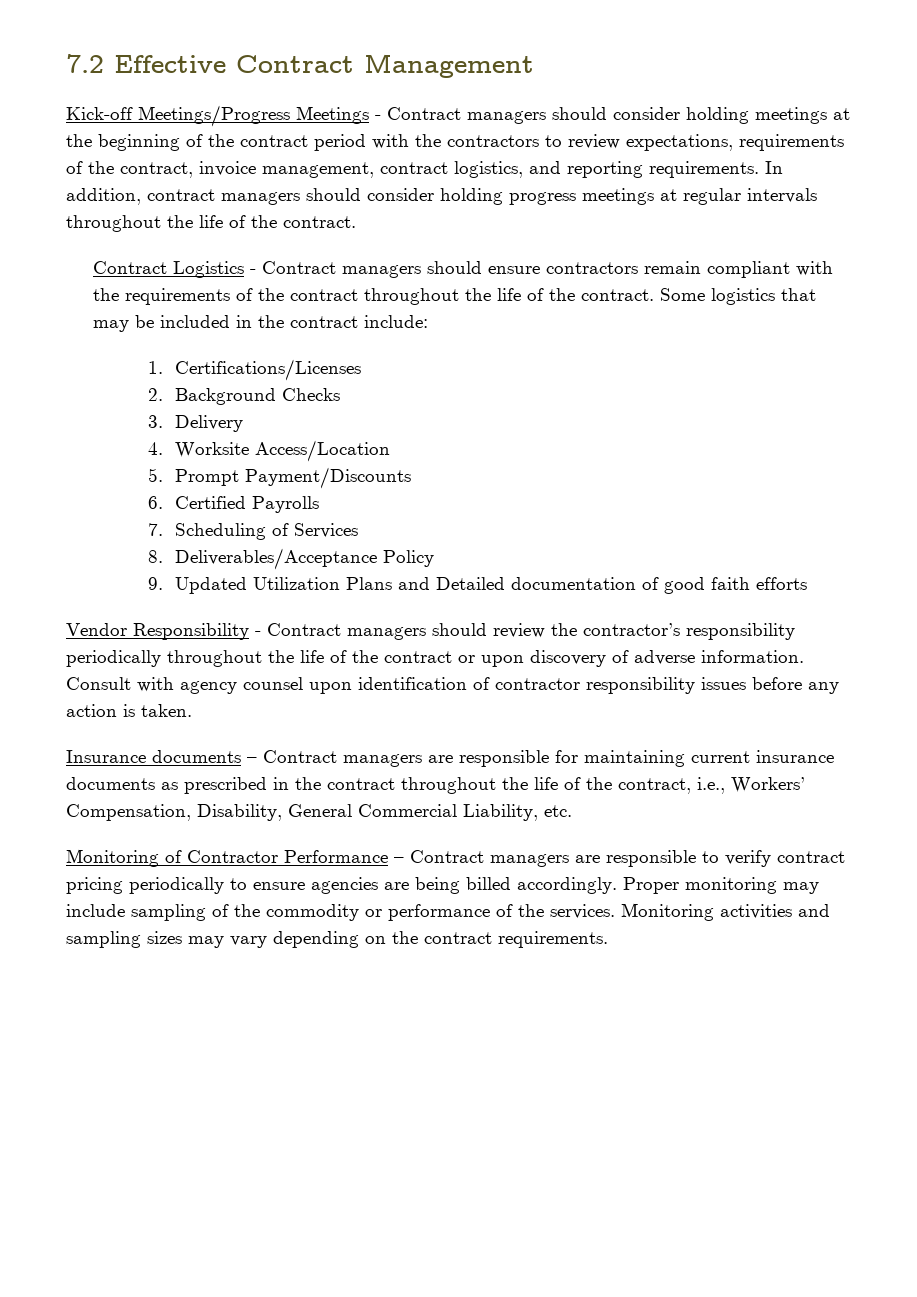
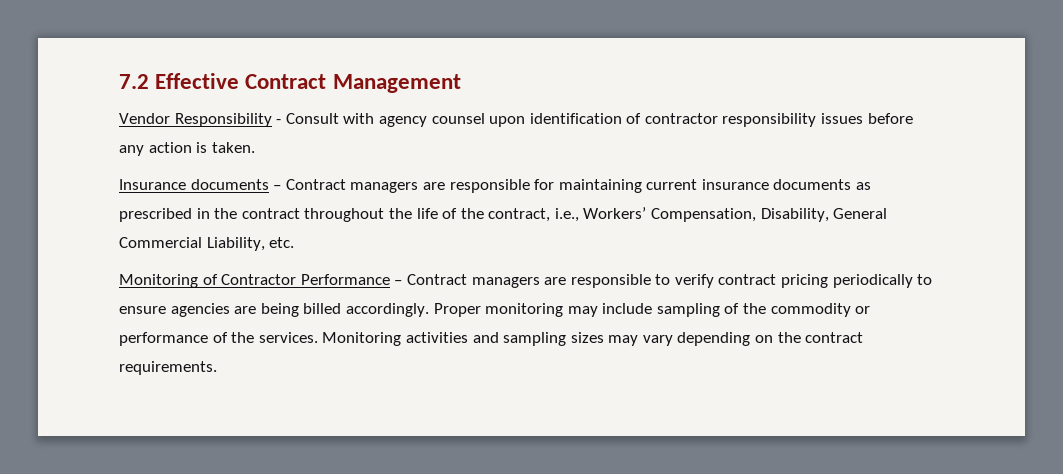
- Kick-off Meetings/Progress Meetings - Contract managers should consider holding meetings at the beginning of the contract period with the contractors to review expectations, requirements of the contract, invoice management, contract logistics, and reporting requirements. In addition, contract managers should consider holding progress meetings at regular intervals throughout the life of the contract.
- Contract Logistics - Contract managers should ensure contractors remain compliant with the requirements of the contract throughout the life of the contract. Some logistics that may be included in the contract include:
- 1. Certifications/Licenses
- 2. Background Checks
- 3. Delivery
- 4. Worksite Access/Location
- 5. Prompt Payment/Discounts
- 6. Certified Payrolls
- 7. Scheduling of Services
- 8. Deliverables/Acceptance Policy
- 9. Updated Utilization Plans and Detailed documentation of good faith efforts
- Vendor Responsibility - Contract managers should review the contractor’s responsibility periodically throughout the life of the contract or upon discovery of adverse information. Consult with agency counsel upon identification of contractor responsibility issues before any action is taken.
+ Vendor Responsibility - Consult with agency counsel upon identification of contractor responsibility issues before any action is taken.

